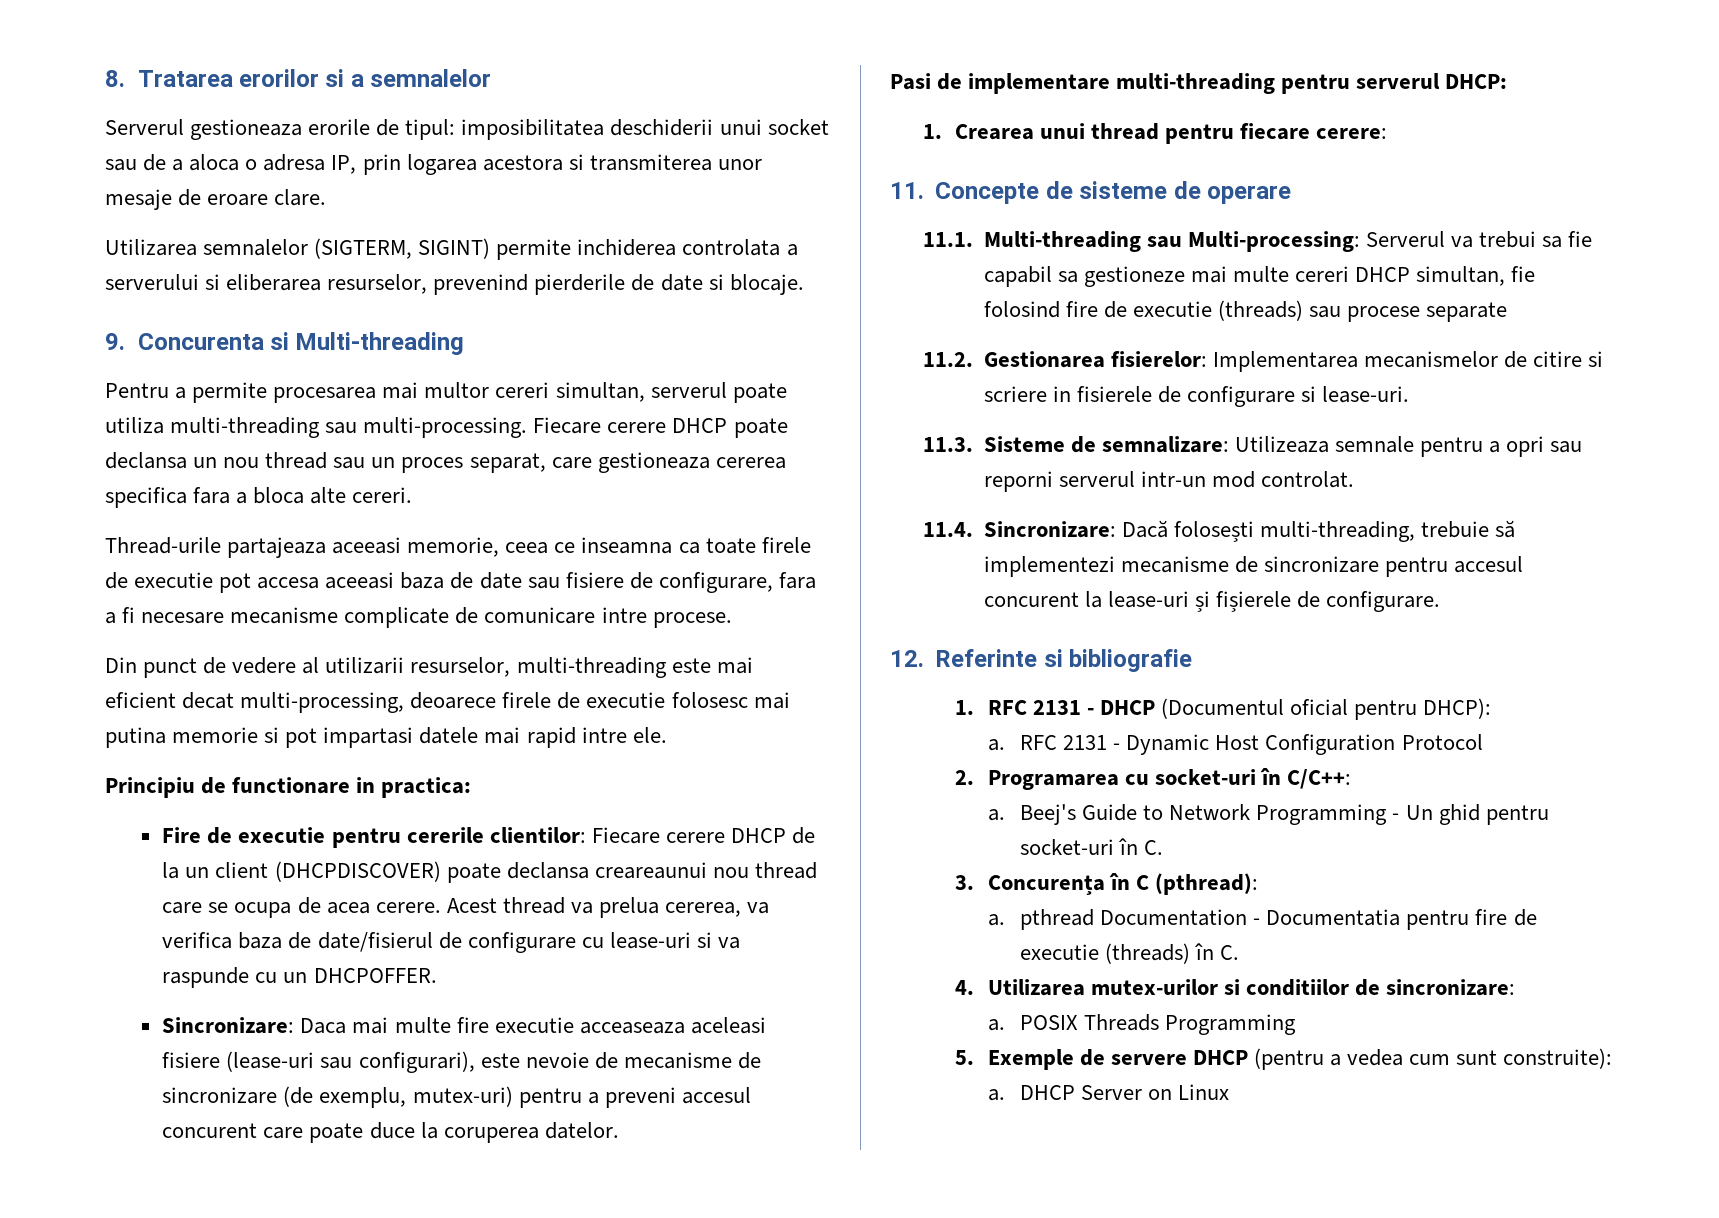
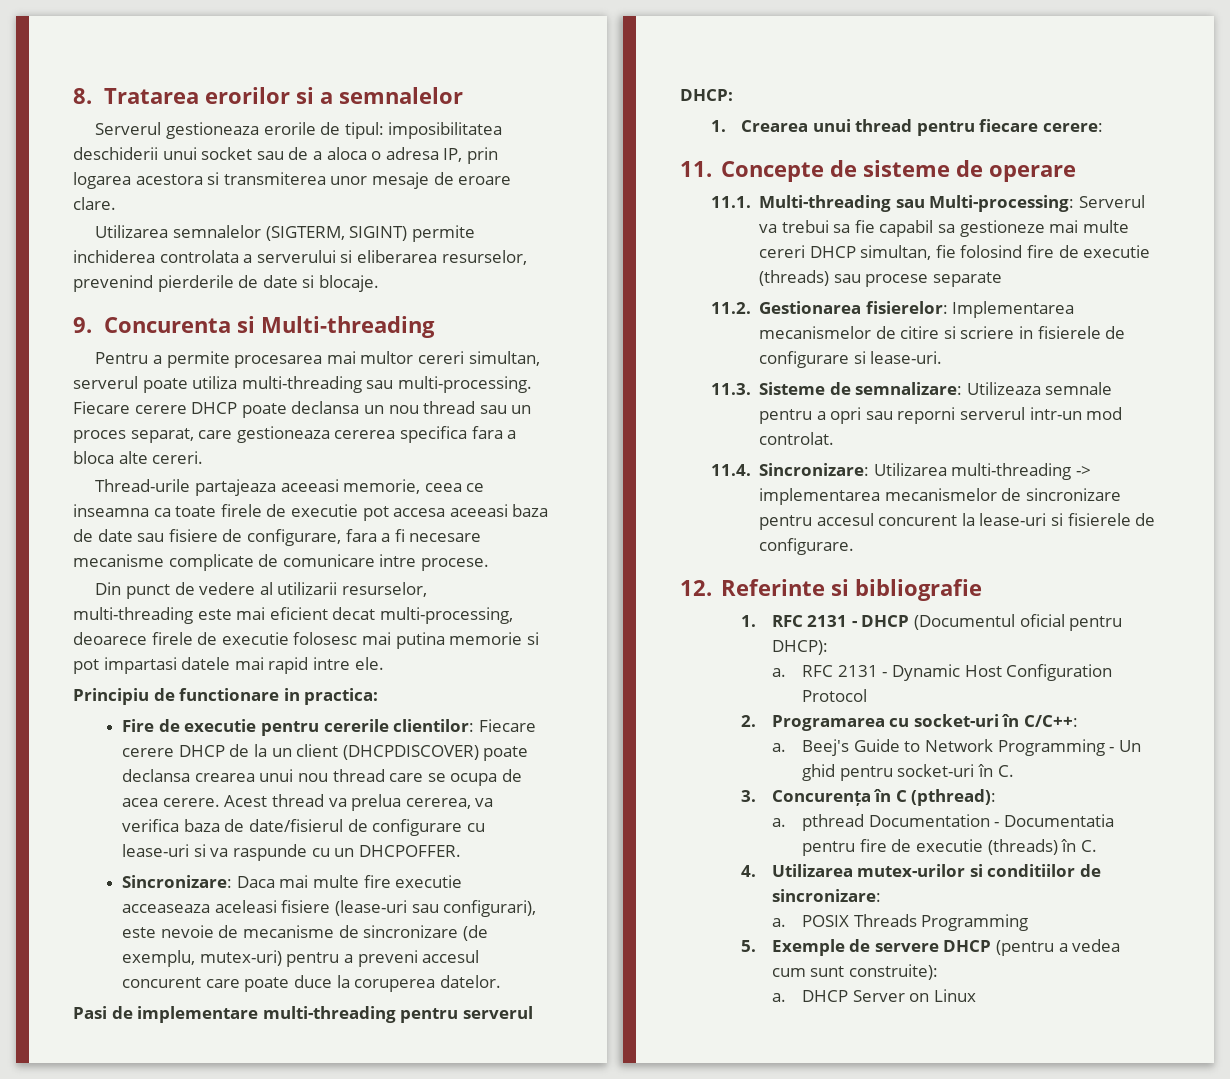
- Fire de executie pentru cererile clientilor: Fiecare cerere DHCP de la un client (DHCPDISCOVER) poate declansa creareaunui nou thread care se ocupa de acea cerere.
+ Fire de executie pentru cererile clientilor: Fiecare cerere DHCP de la un client (DHCPDISCOVER) poate declansa crearea unui nou thread care se ocupa de acea cerere.
- 11.4. Sincronizare: Dacă folosești multi-threading, trebuie să implementezi mecanisme de sincronizare pentru accesul concurent la lease-uri și fișierele de configurare.
+ 11.4. Sincronizare: Utilizarea multi-threading -> implementarea mecanismelor de sincronizare pentru accesul concurent la lease-uri si fisierele de configurare.

